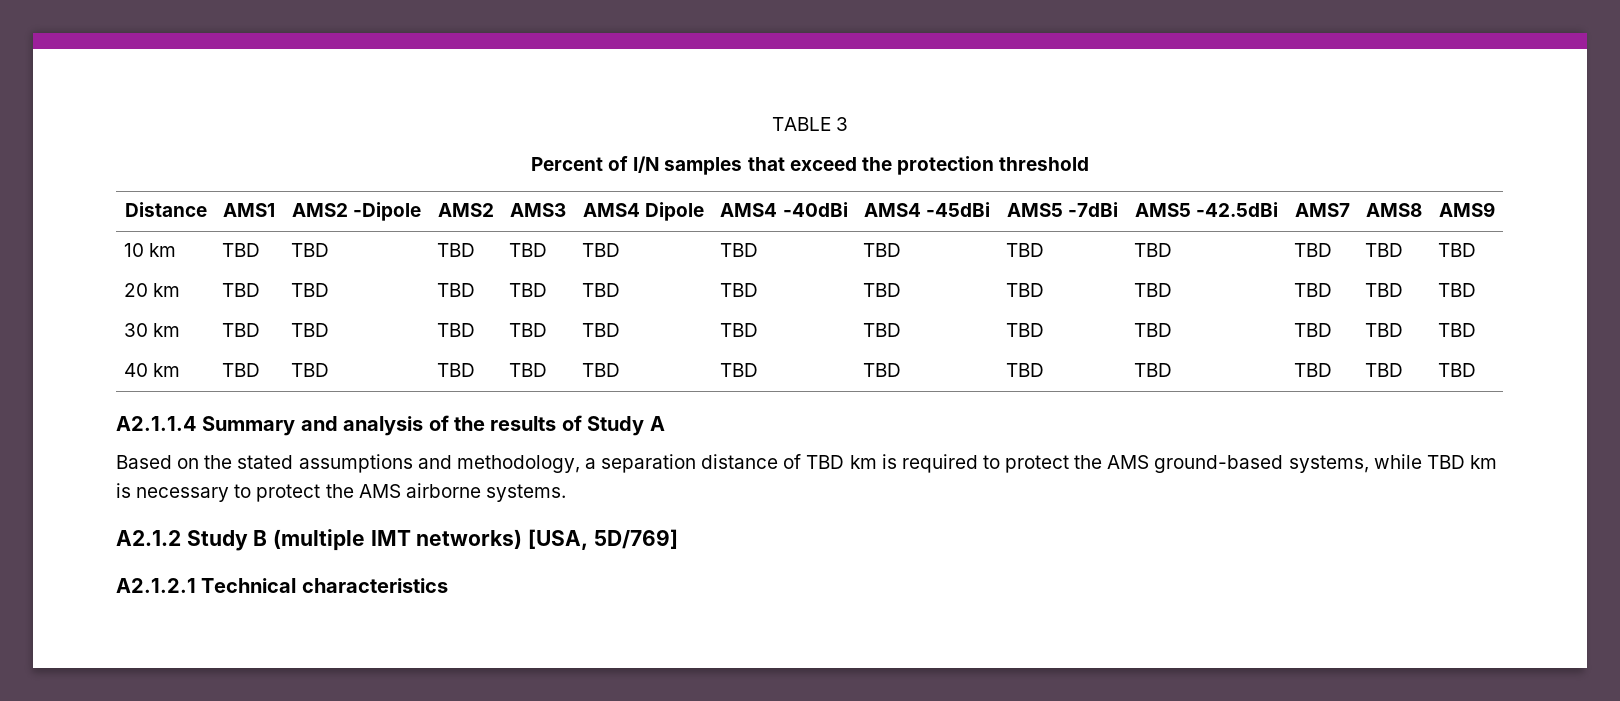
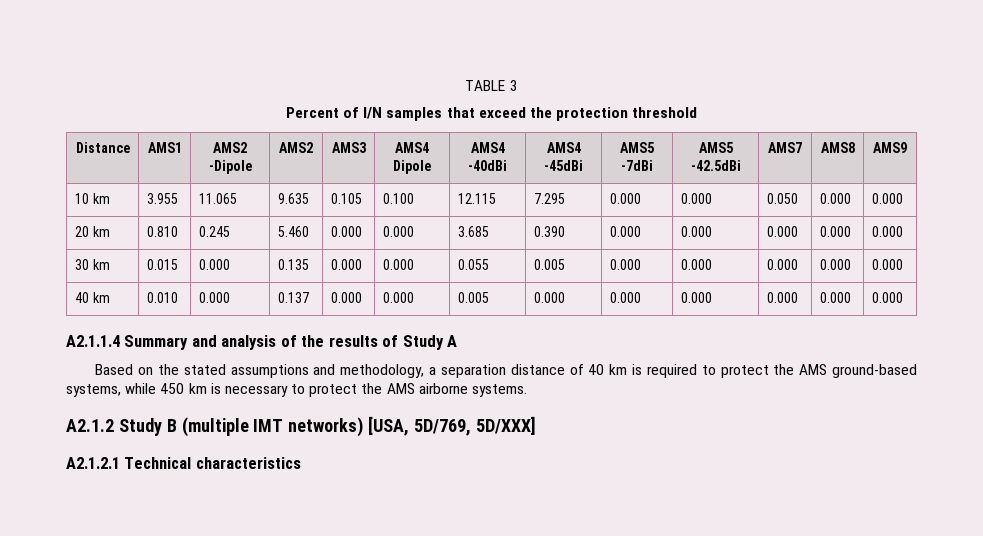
- 10 km | TBD | TBD | TBD | TBD | TBD | TBD | TBD | TBD | TBD | TBD | TBD | TBD
- 20 km | TBD | TBD | TBD | TBD | TBD | TBD | TBD | TBD | TBD | TBD | TBD | TBD
- 30 km | TBD | TBD | TBD | TBD | TBD | TBD | TBD | TBD | TBD | TBD | TBD | TBD
- 40 km | TBD | TBD | TBD | TBD | TBD | TBD | TBD | TBD | TBD | TBD | TBD | TBD
+ 10 km | 3.955 | 11.065 | 9.635 | 0.105 | 0.100 | 12.115 | 7.295 | 0.000 | 0.000 | 0.050 | 0.000 | 0.000
+ 20 km | 0.810 | 0.245 | 5.460 | 0.000 | 0.000 | 3.685 | 0.390 | 0.000 | 0.000 | 0.000 | 0.000 | 0.000
+ 30 km | 0.015 | 0.000 | 0.135 | 0.000 | 0.000 | 0.055 | 0.005 | 0.000 | 0.000 | 0.000 | 0.000 | 0.000
+ 40 km | 0.010 | 0.000 | 0.137 | 0.000 | 0.000 | 0.005 | 0.000 | 0.000 | 0.000 | 0.000 | 0.000 | 0.000
- Based on the stated assumptions and methodology, a separation distance of TBD km is required to protect the AMS ground-based systems, while TBD km is necessary to protect the AMS airborne systems.
+ Based on the stated assumptions and methodology, a separation distance of 40 km is required to protect the AMS ground-based systems, while 450 km is necessary to protect the AMS airborne systems.
- A2.1.2 Study B (multiple IMT networks) [USA, 5D/769]
+ A2.1.2 Study B (multiple IMT networks) [USA, 5D/769, 5D/XXX]

